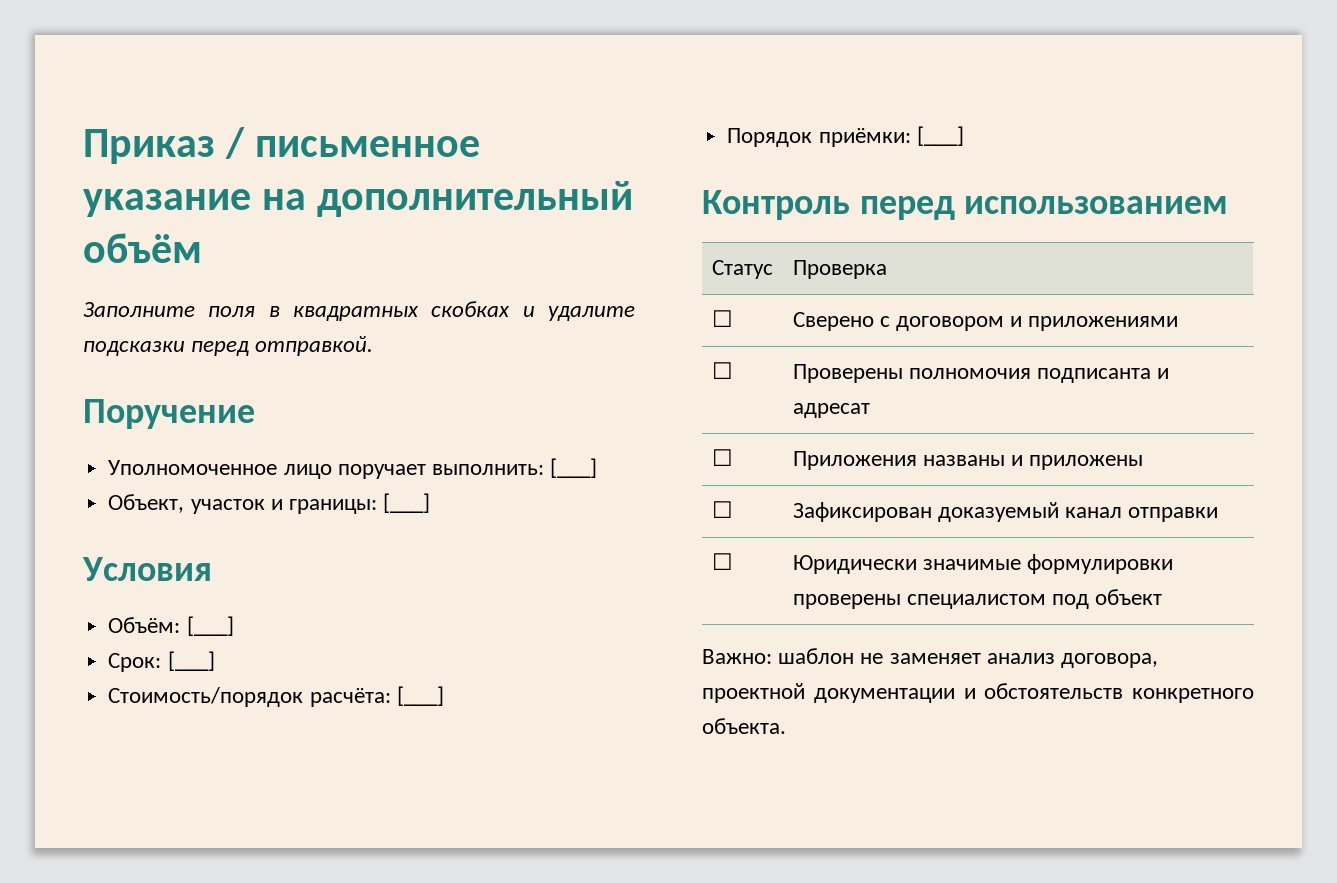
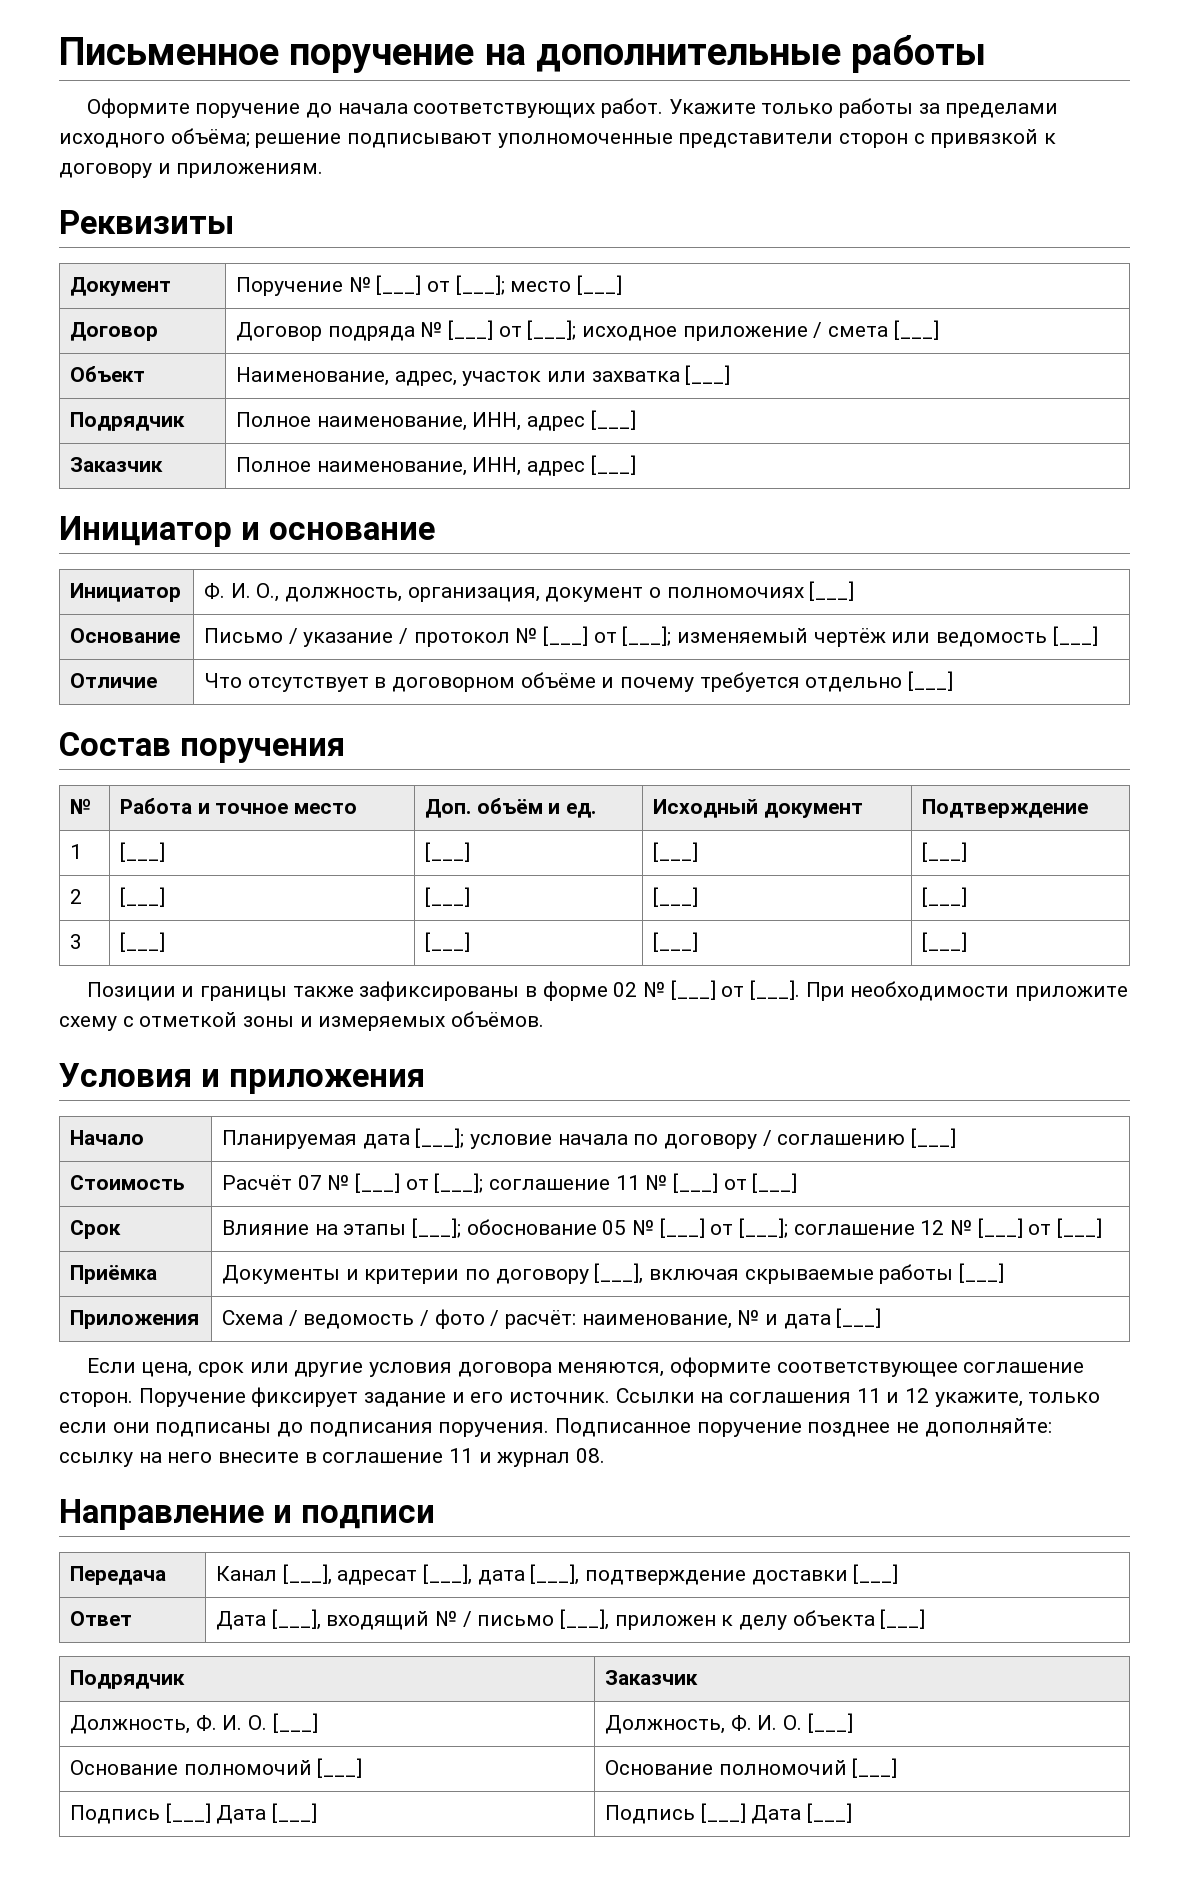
- Приказ / письменное указание на дополнительный объём
- Заполните поля в квадратных скобках и удалите подсказки перед отправкой.
- Поручение
- Уполномоченное лицо поручает выполнить: [___]
- Объект, участок и границы: [___]
- Условия
- Объём: [___]
- Срок: [___]
- Стоимость/порядок расчёта: [___]
- Порядок приёмки: [___]
- Контроль перед использованием
- Статус | Проверка
- ☐ | Сверено с договором и приложениями
- ☐ | Проверены полномочия подписанта и адресат
- ☐ | Приложения названы и приложены
- ☐ | Зафиксирован доказуемый канал отправки
- ☐ | Юридически значимые формулировки проверены специалистом под объект
- Важно: шаблон не заменяет анализ договора, проектной документации и обстоятельств конкретного объекта.
+ Письменное поручение на дополнительные работы
+ Оформите поручение до начала соответствующих работ. Укажите только работы за пределами исходного объёма; решение подписывают уполномоченные представители сторон с привязкой к договору и приложениям.
+ Реквизиты
+ Документ | Поручение № [___] от [___]; место [___]
+ Договор | Договор подряда № [___] от [___]; исходное приложение / смета [___]
+ Объект | Наименование, адрес, участок или захватка [___]
+ Подрядчик | Полное наименование, ИНН, адрес [___]
+ Заказчик | Полное наименование, ИНН, адрес [___]
+ Инициатор и основание
+ Инициатор | Ф. И. О., должность, организация, документ о полномочиях [___]
+ Основание | Письмо / указание / протокол № [___] от [___]; изменяемый чертёж или ведомость [___]
+ Отличие | Что отсутствует в договорном объёме и почему требуется отдельно [___]
+ Состав поручения
+ № | Работа и точное место | Доп. объём и ед. | Исходный документ | Подтверждение
+ 1 | [___] | [___] | [___] | [___]
+ 2 | [___] | [___] | [___] | [___]
+ 3 | [___] | [___] | [___] | [___]
+ Позиции и границы также зафиксированы в форме 02 № [___] от [___]. При необходимости приложите схему с отметкой зоны и измеряемых объёмов.
+ Условия и приложения
+ Начало | Планируемая дата [___]; условие начала по договору / соглашению [___]
+ Стоимость | Расчёт 07 № [___] от [___]; соглашение 11 № [___] от [___]
+ Срок | Влияние на этапы [___]; обоснование 05 № [___] от [___]; соглашение 12 № [___] от [___]
+ Приёмка | Документы и критерии по договору [___], включая скрываемые работы [___]
+ Приложения | Схема / ведомость / фото / расчёт: наименование, № и дата [___]
+ Если цена, срок или другие условия договора меняются, оформите соответствующее соглашение сторон. Поручение фиксирует задание и его источник. Ссылки на соглашения 11 и 12 укажите, только если они подписаны до подписания поручения. Подписанное поручение позднее не дополняйте: ссылку на него внесите в соглашение 11 и журнал 08.
+ Направление и подписи
+ Передача | Канал [___], адресат [___], дата [___], подтверждение доставки [___]
+ Ответ | Дата [___], входящий № / письмо [___], приложен к делу объекта [___]
+ Подрядчик | Заказчик
+ Должность, Ф. И. О. [___] | Должность, Ф. И. О. [___]
+ Основание полномочий [___] | Основание полномочий [___]
+ Подпись [___] Дата [___] | Подпись [___] Дата [___]

